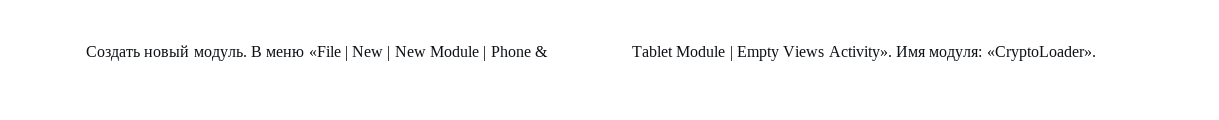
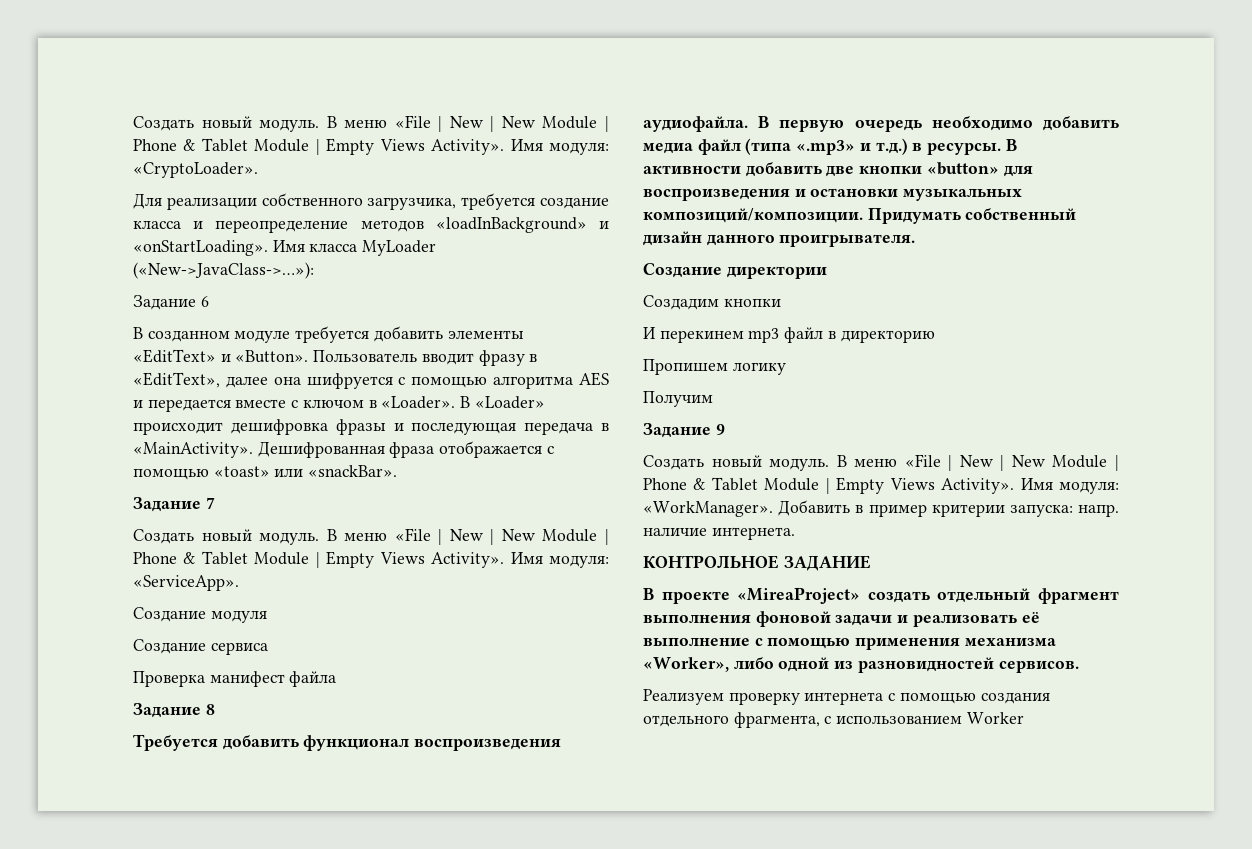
+ Для реализации собственного загрузчика, требуется создание класса и переопределение методов «loadInBackground» и «onStartLoading». Имя класса MyLoader («New->JavaClass->…»):
+ Задание 6
+ В созданном модуле требуется добавить элементы «EditText» и «Button». Пользователь вводит фразу в «EditText», далее она шифруется с помощью алгоритма AES и передается вместе с ключом в «Loader». В «Loader» происходит дешифровка фразы и последующая передача в «MainActivity». Дешифрованная фраза отображается с помощью «toast» или «snackBar».
+ Задание 7
+ Создать новый модуль. В меню «File | New | New Module | Phone & Tablet Module | Empty Views Activity». Имя модуля: «ServiceApp».
+ Создание модуля
+ Создание сервиса
+ Проверка манифест файла
+ Задание 8
+ Требуется добавить функционал воспроизведения аудиофайла. В первую очередь необходимо добавить медиа файл (типа «.mp3» и т.д.) в ресурсы. В активности добавить две кнопки «button» для воспроизведения и остановки музыкальных композиций/композиции. Придумать собственный дизайн данного проигрывателя.
+ Создание директории
+ Создадим кнопки
+ И перекинем mp3 файл в директорию
+ Пропишем логику
+ Получим
+ Задание 9
+ Создать новый модуль. В меню «File | New | New Module | Phone & Tablet Module | Empty Views Activity». Имя модуля: «WorkManager». Добавить в пример критерии запуска: напр. наличие интернета.
+ КОНТРОЛЬНОЕ ЗАДАНИЕ
+ В проекте «MireaProject» создать отдельный фрагмент выполнения фоновой задачи и реализовать её выполнение с помощью применения механизма «Worker», либо одной из разновидностей сервисов.
+ Реализуем проверку интернета с помощью создания отдельного фрагмента, с использованием Worker

